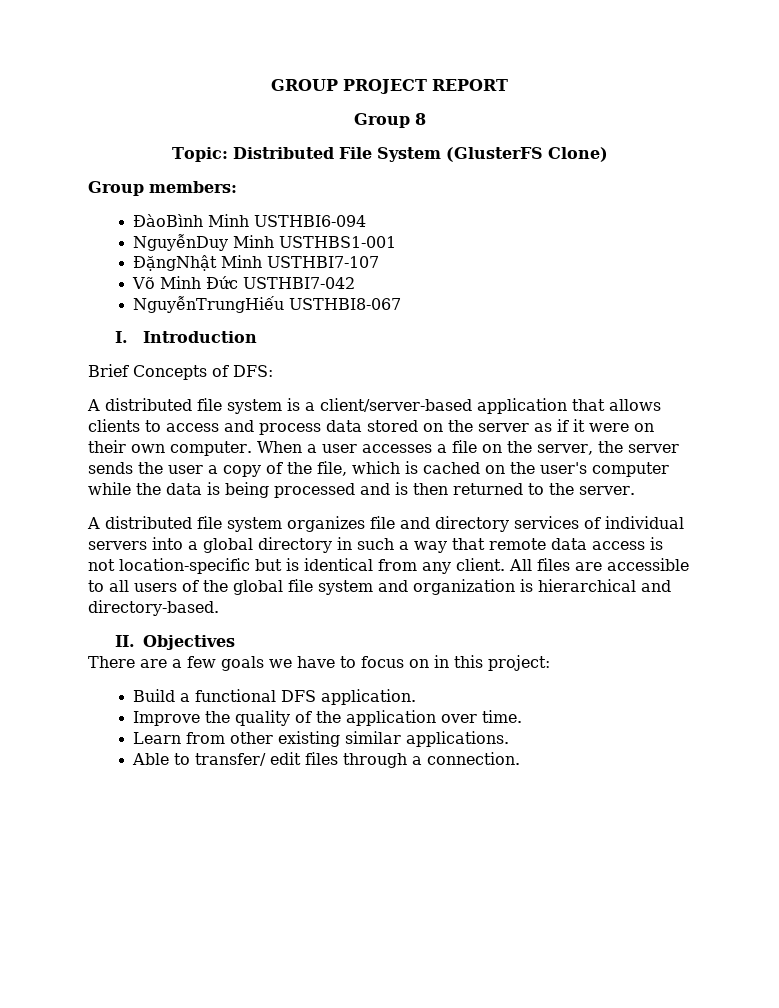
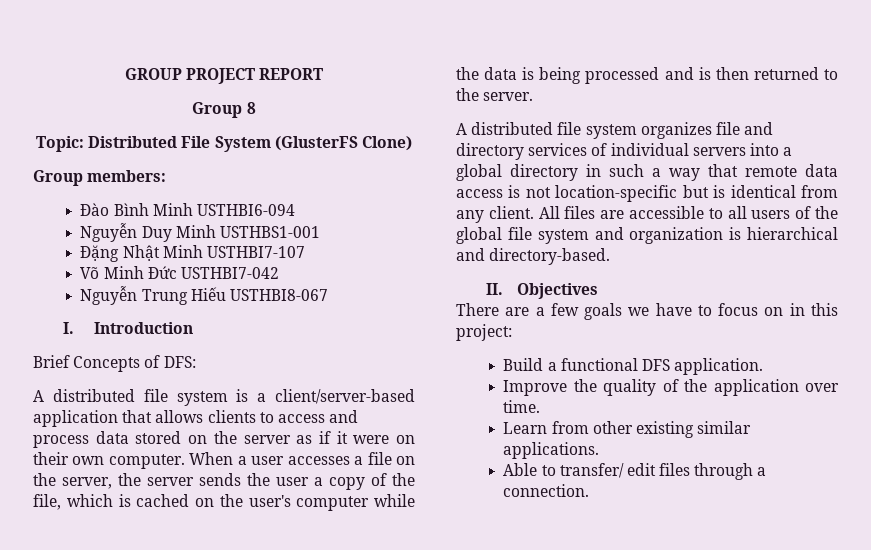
- ĐàoBình Minh USTHBI6-094
+ Đào Bình Minh USTHBI6-094
- NguyễnDuy Minh USTHBS1-001
+ Nguyễn Duy Minh USTHBS1-001
- ĐặngNhật Minh USTHBI7-107
+ Đặng Nhật Minh USTHBI7-107
- NguyễnTrungHiếu USTHBI8-067
+ Nguyễn Trung Hiếu USTHBI8-067

